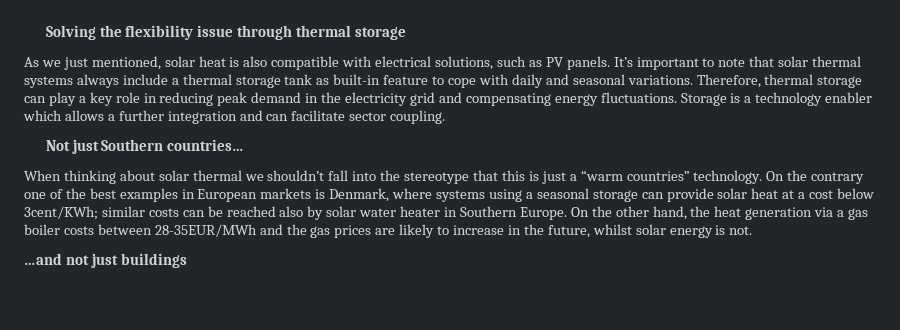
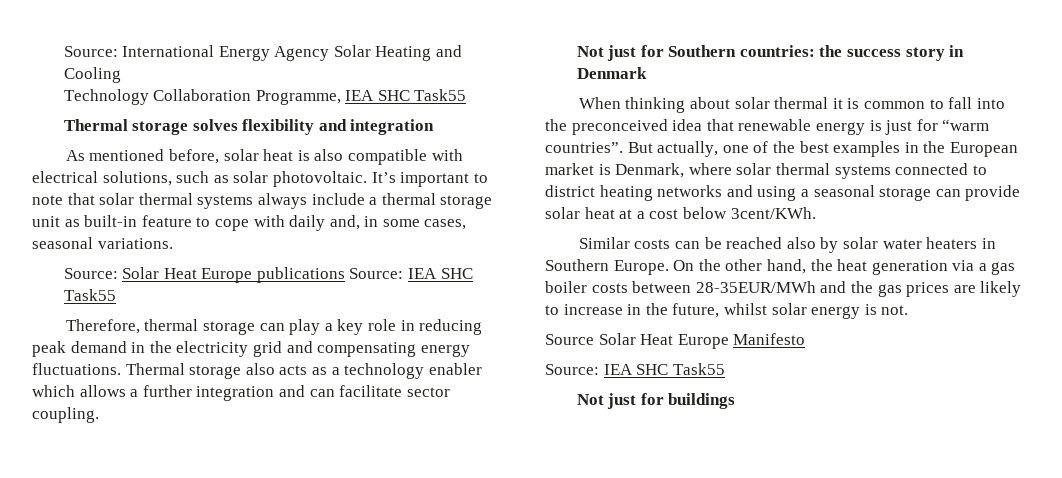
- Solving the flexibility issue through thermal storage
- As we just mentioned, solar heat is also compatible with electrical solutions, such as PV panels.
+ Source: International Energy Agency Solar Heating and Cooling
+ Technology Collaboration Programme, IEA SHC Task55
+ Thermal storage solves flexibility and integration
+ As mentioned before, solar heat is also compatible with electrical solutions, such as solar photovoltaic.
- It’s important to note that solar thermal systems always include a thermal storage tank as built-in feature to cope with daily and seasonal variations. Therefore, thermal storage can play a key role in reducing peak demand in the electricity grid and compensating energy fluctuations.
+ It’s important to note that solar thermal systems always include a thermal storage unit as built-in feature to cope with daily and, in some cases, seasonal variations.
+ Source: Solar Heat Europe publications Source: IEA SHC Task55
+ Therefore, thermal storage can play a key role in reducing peak demand in the electricity grid and compensating energy fluctuations.
- Storage is a technology enabler which allows a further integration and can facilitate sector coupling.
+ Thermal storage also acts as a technology enabler which allows a further integration and can facilitate sector coupling.
- Not just Southern countries…
+ Not just for Southern countries: the success story in Denmark
- When thinking about solar thermal we shouldn’t fall into the stereotype that this is just a “warm countries” technology. On the contrary one of the best examples in European markets is Denmark, where systems using a seasonal storage can provide solar heat at a cost below 3cent/KWh; similar costs can be reached also by solar water heater in Southern Europe.
+ When thinking about solar thermal it is common to fall into the preconceived idea that renewable energy is just for “warm countries”. But actually, one of the best examples in the European market is Denmark, where solar thermal systems connected to district heating networks and using a seasonal storage can provide solar heat at a cost below 3cent/KWh.
+ Similar costs can be reached also by solar water heaters in Southern Europe.
- …and not just buildings
+ Source Solar Heat Europe Manifesto
+ Source: IEA SHC Task55
+ Not just for buildings

